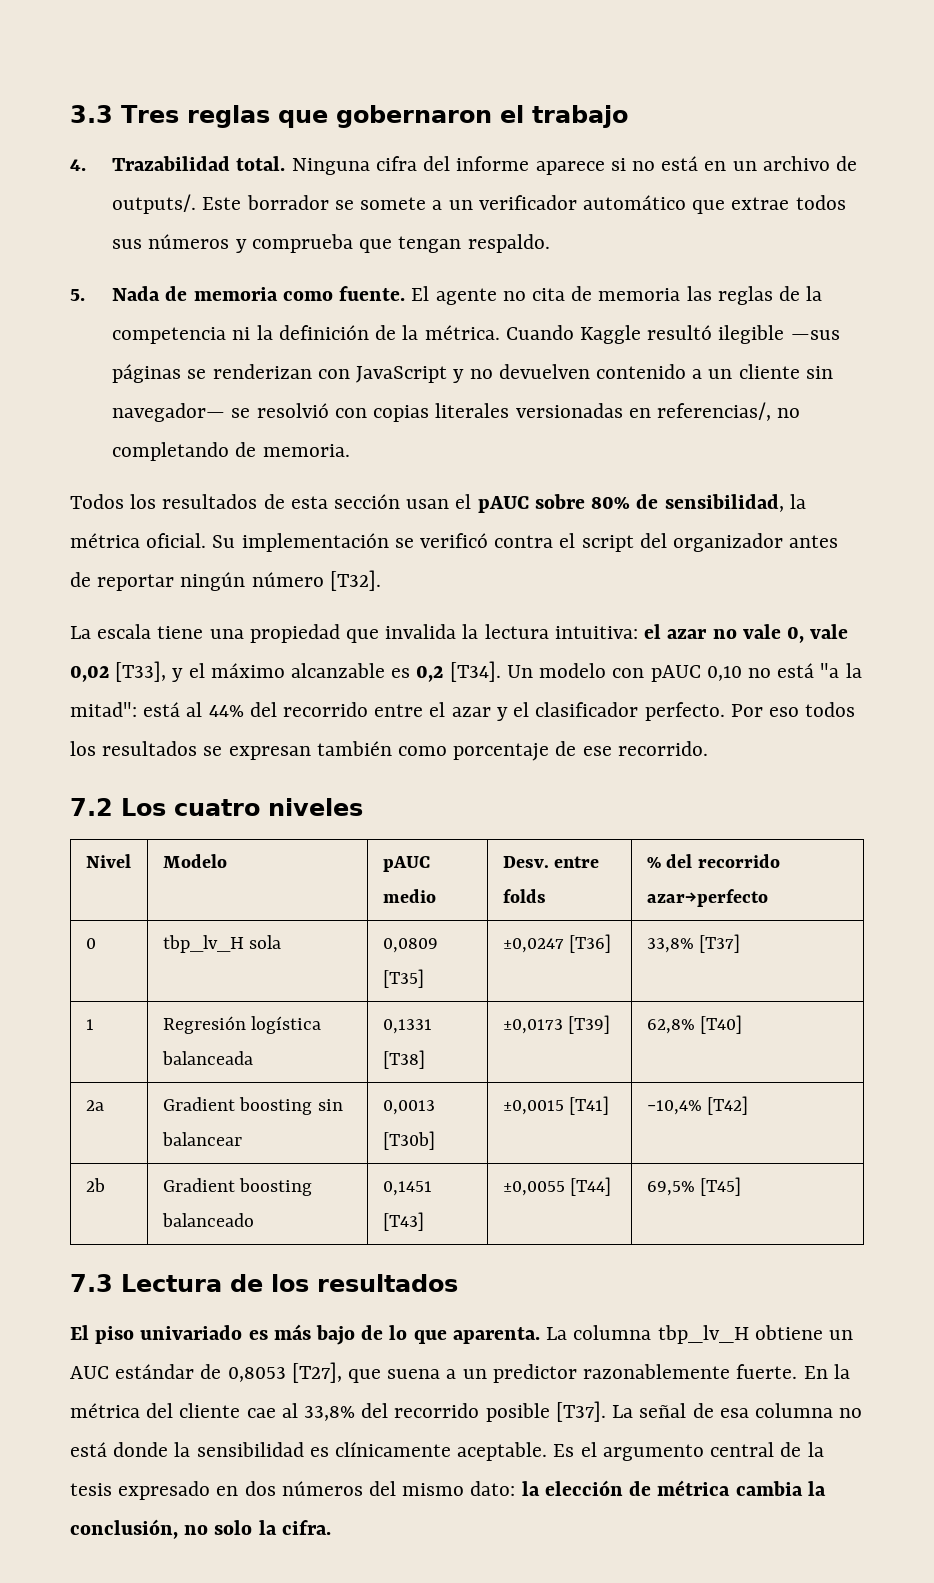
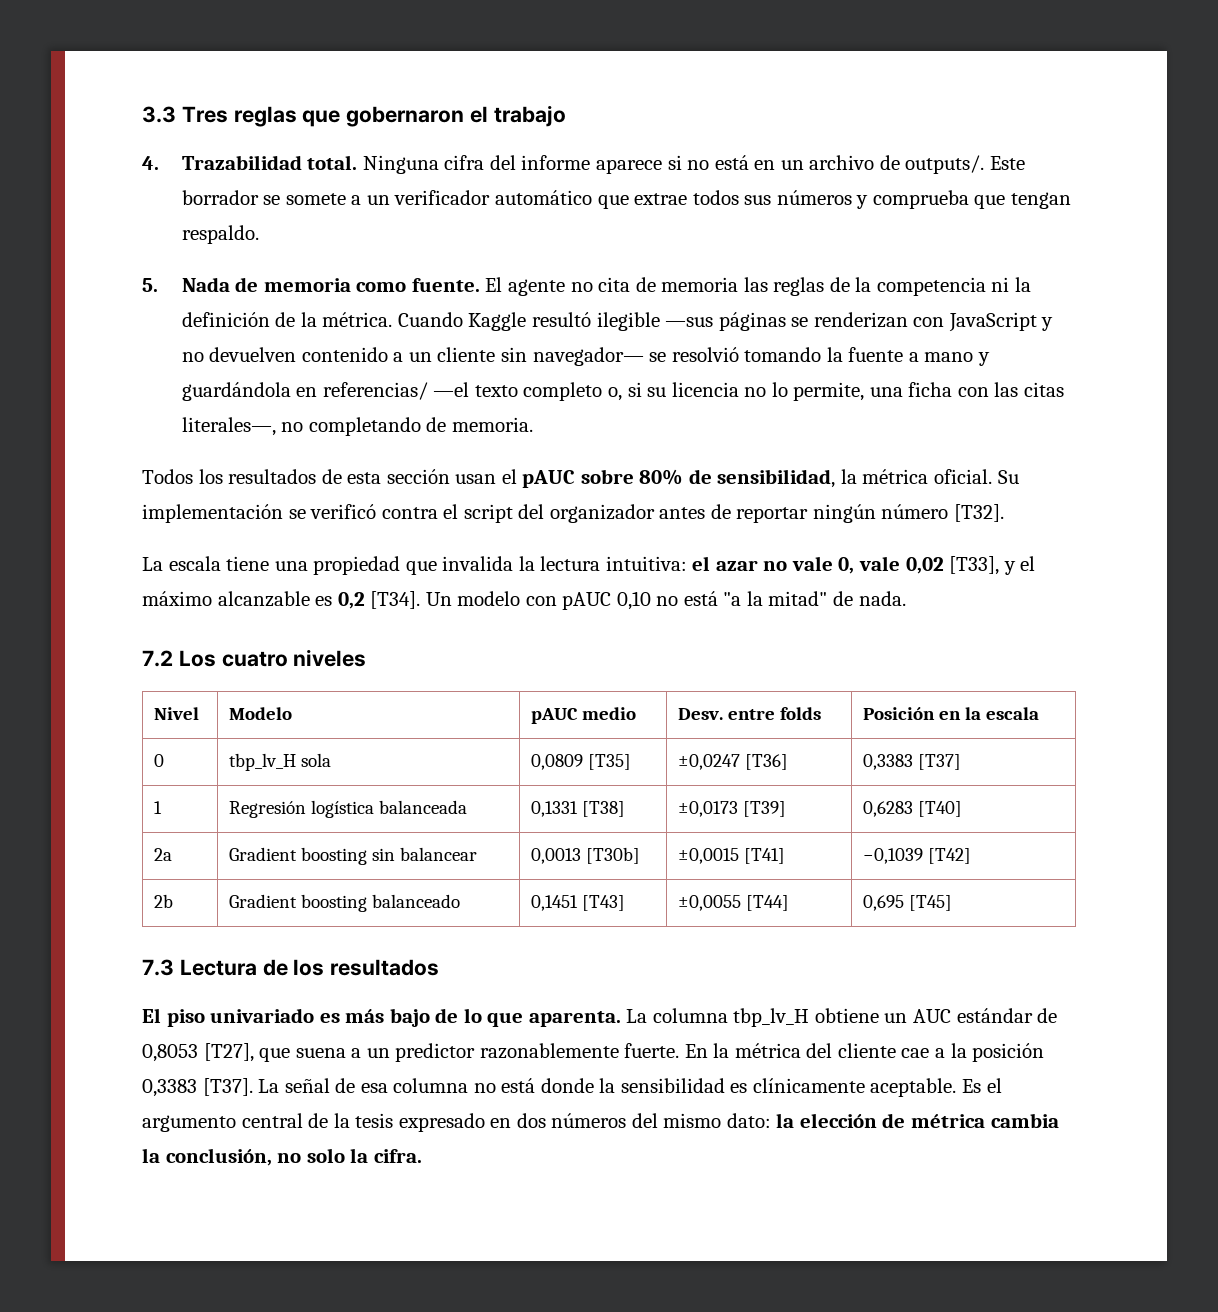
- Cuando Kaggle resultó ilegible —sus páginas se renderizan con JavaScript y no devuelven contenido a un cliente sin navegador— se resolvió con copias literales versionadas en referencias/, no completando de memoria.
+ Cuando Kaggle resultó ilegible —sus páginas se renderizan con JavaScript y no devuelven contenido a un cliente sin navegador— se resolvió tomando la fuente a mano y guardándola en referencias/ —el texto completo o, si su licencia no lo permite, una ficha con las citas literales—, no completando de memoria.
- Un modelo con pAUC 0,10 no está "a la mitad": está al 44% del recorrido entre el azar y el clasificador perfecto. Por eso todos los resultados se expresan también como porcentaje de ese recorrido.
+ Un modelo con pAUC 0,10 no está "a la mitad" de nada.
- Nivel | Modelo | pAUC medio | Desv. entre folds | % del recorrido azar→perfecto
+ Nivel | Modelo | pAUC medio | Desv. entre folds | Posición en la escala
- 0 | tbp_lv_H sola | 0,0809 [T35] | ±0,0247 [T36] | 33,8% [T37]
+ 0 | tbp_lv_H sola | 0,0809 [T35] | ±0,0247 [T36] | 0,3383 [T37]
- 1 | Regresión logística balanceada | 0,1331 [T38] | ±0,0173 [T39] | 62,8% [T40]
+ 1 | Regresión logística balanceada | 0,1331 [T38] | ±0,0173 [T39] | 0,6283 [T40]
- 2a | Gradient boosting sin balancear | 0,0013 [T30b] | ±0,0015 [T41] | −10,4% [T42]
+ 2a | Gradient boosting sin balancear | 0,0013 [T30b] | ±0,0015 [T41] | −0,1039 [T42]
- 2b | Gradient boosting balanceado | 0,1451 [T43] | ±0,0055 [T44] | 69,5% [T45]
+ 2b | Gradient boosting balanceado | 0,1451 [T43] | ±0,0055 [T44] | 0,695 [T45]
- En la métrica del cliente cae al 33,8% del recorrido posible [T37].
+ En la métrica del cliente cae a la posición 0,3383 [T37].

